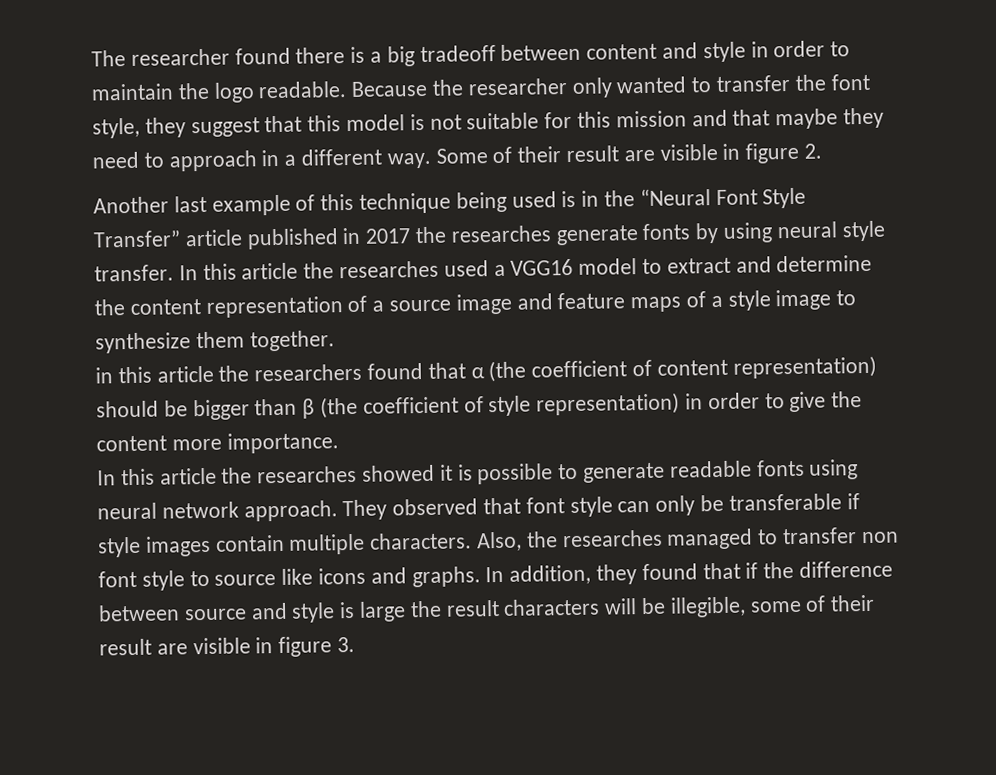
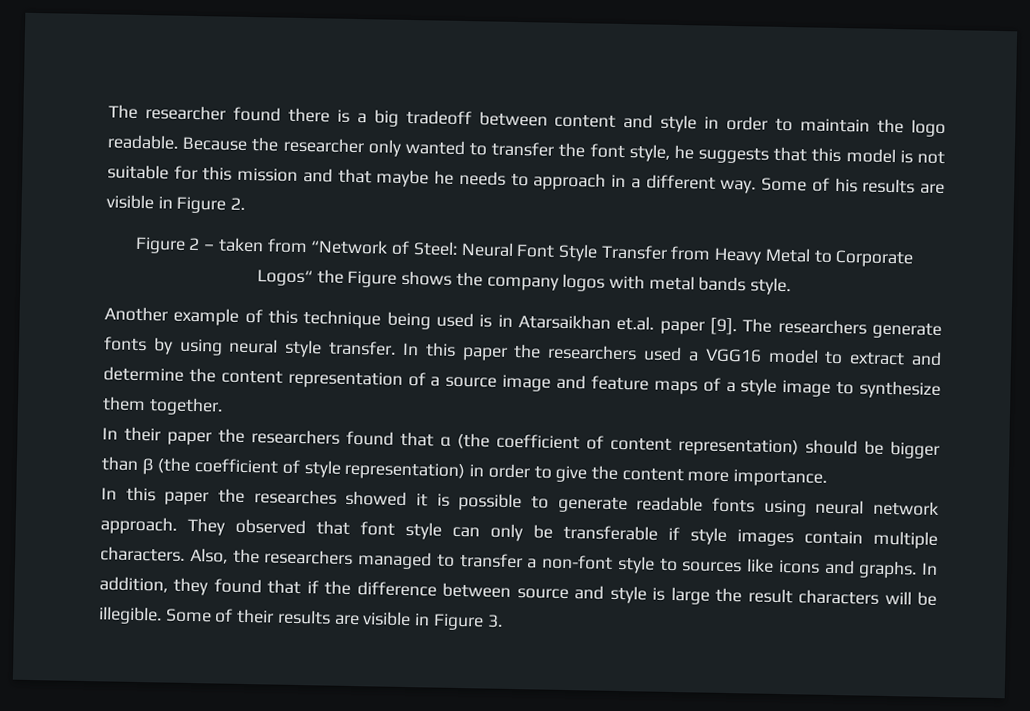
- Because the researcher only wanted to transfer the font style, they suggest that this model is not suitable for this mission and that maybe they need to approach in a different way.
+ Because the researcher only wanted to transfer the font style, he suggests that this model is not suitable for this mission and that maybe he needs to approach in a different way.
- Some of their result are visible in figure 2.
+ Some of his results are visible in Figure 2.
+ Figure 2 – taken from “Network of Steel: Neural Font Style Transfer from Heavy Metal to Corporate Logos“ the Figure shows the company logos with metal bands style.
- Another last example of this technique being used is in the “Neural Font Style Transfer” article published in 2017 the researches generate fonts by using neural style transfer.
+ Another example of this technique being used is in Atarsaikhan et.al. paper [9]. The researchers generate fonts by using neural style transfer.
- In this article the researches used a VGG16 model to extract and determine the content representation of a source image and feature maps of a style image to synthesize them together.
+ In this paper the researchers used a VGG16 model to extract and determine the content representation of a source image and feature maps of a style image to synthesize them together.
- in this article the researchers found that α (the coefficient of content representation) should be bigger than β (the coefficient of style representation) in order to give the content more importance.
+ In their paper the researchers found that α (the coefficient of content representation) should be bigger than β (the coefficient of style representation) in order to give the content more importance.
- In this article the researches showed it is possible to generate readable fonts using neural network approach.
+ In this paper the researches showed it is possible to generate readable fonts using neural network approach.
- Also, the researches managed to transfer non font style to source like icons and graphs.
+ Also, the researchers managed to transfer a non-font style to sources like icons and graphs.
- In addition, they found that if the difference between source and style is large the result characters will be illegible, some of their result are visible in figure 3.
+ In addition, they found that if the difference between source and style is large the result characters will be illegible. Some of their results are visible in Figure 3.

